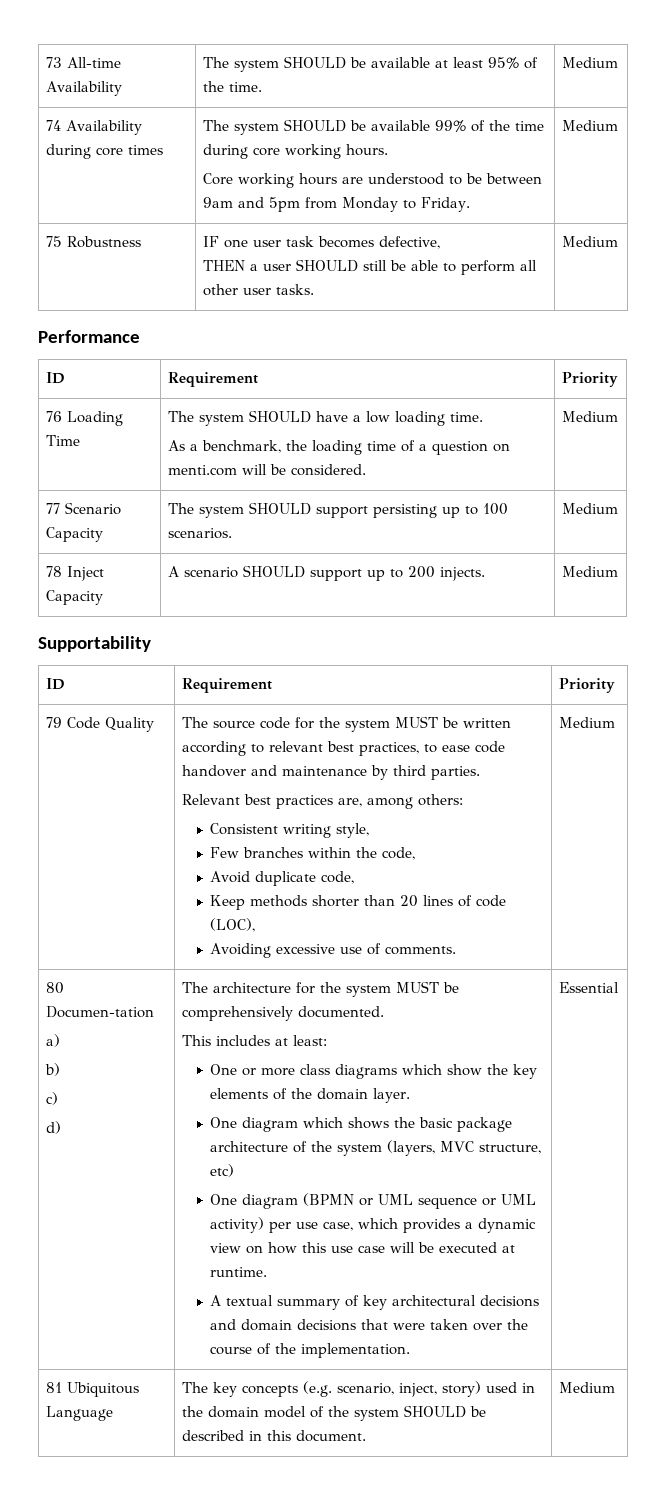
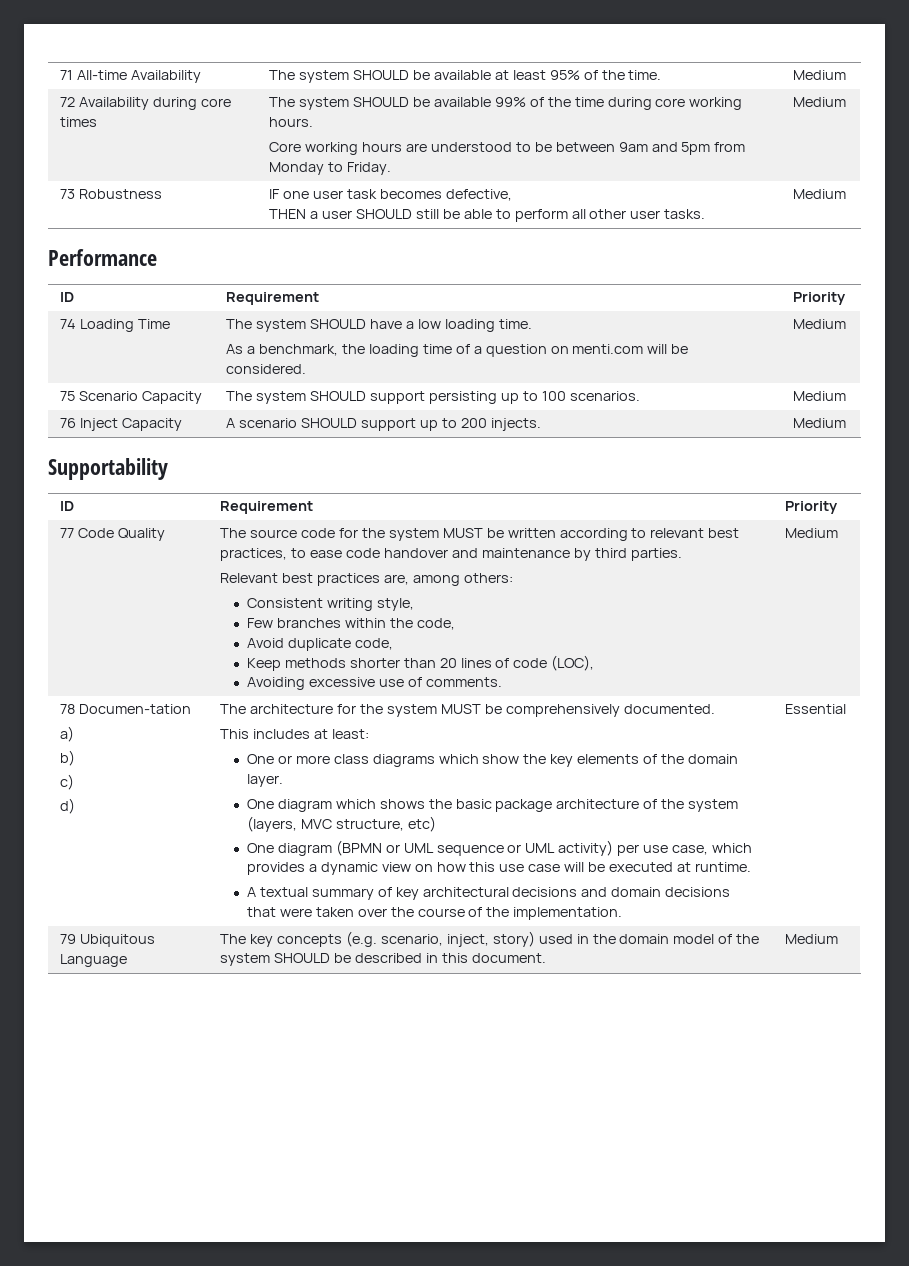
- 73 All-time Availability | The system SHOULD be available at least 95% of the time. | Medium
+ 71 All-time Availability | The system SHOULD be available at least 95% of the time. | Medium
- 74 Availability during core times | The system SHOULD be available 99% of the time during core working hours.
+ 72 Availability during core times | The system SHOULD be available 99% of the time during core working hours.
- 75 Robustness | IF one user task becomes defective,
+ 73 Robustness | IF one user task becomes defective,
- 76 Loading Time | The system SHOULD have a low loading time.
+ 74 Loading Time | The system SHOULD have a low loading time.
- 77 Scenario Capacity | The system SHOULD support persisting up to 100 scenarios. | Medium
+ 75 Scenario Capacity | The system SHOULD support persisting up to 100 scenarios. | Medium
- 78 Inject Capacity | A scenario SHOULD support up to 200 injects. | Medium
+ 76 Inject Capacity | A scenario SHOULD support up to 200 injects. | Medium
- 79 Code Quality
+ 77 Code Quality
- 80 Documen-tation
+ 78 Documen-tation
- 81 Ubiquitous Language | The key concepts (e.g. scenario, inject, story) used in the domain model of the system SHOULD be described in this document. | Medium
+ 79 Ubiquitous Language | The key concepts (e.g. scenario, inject, story) used in the domain model of the system SHOULD be described in this document. | Medium

